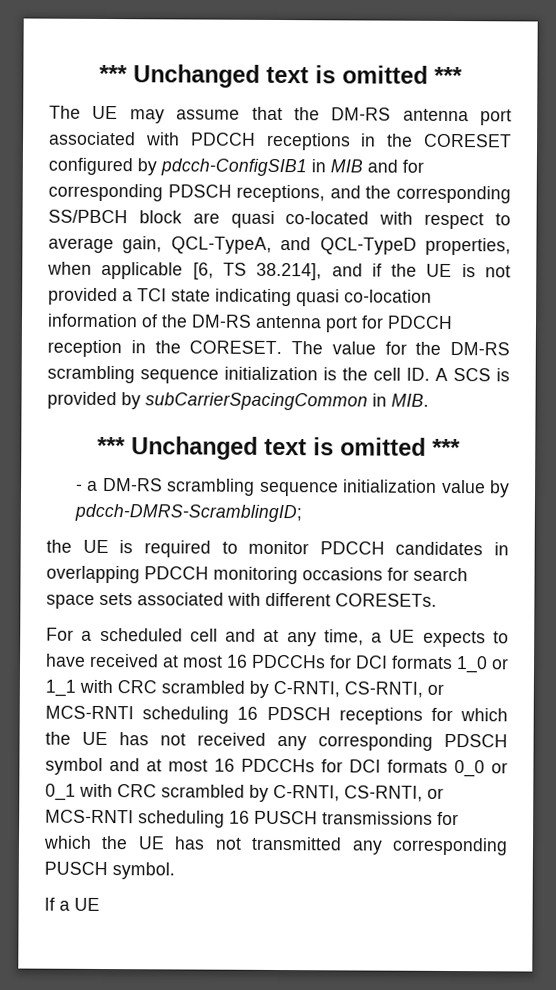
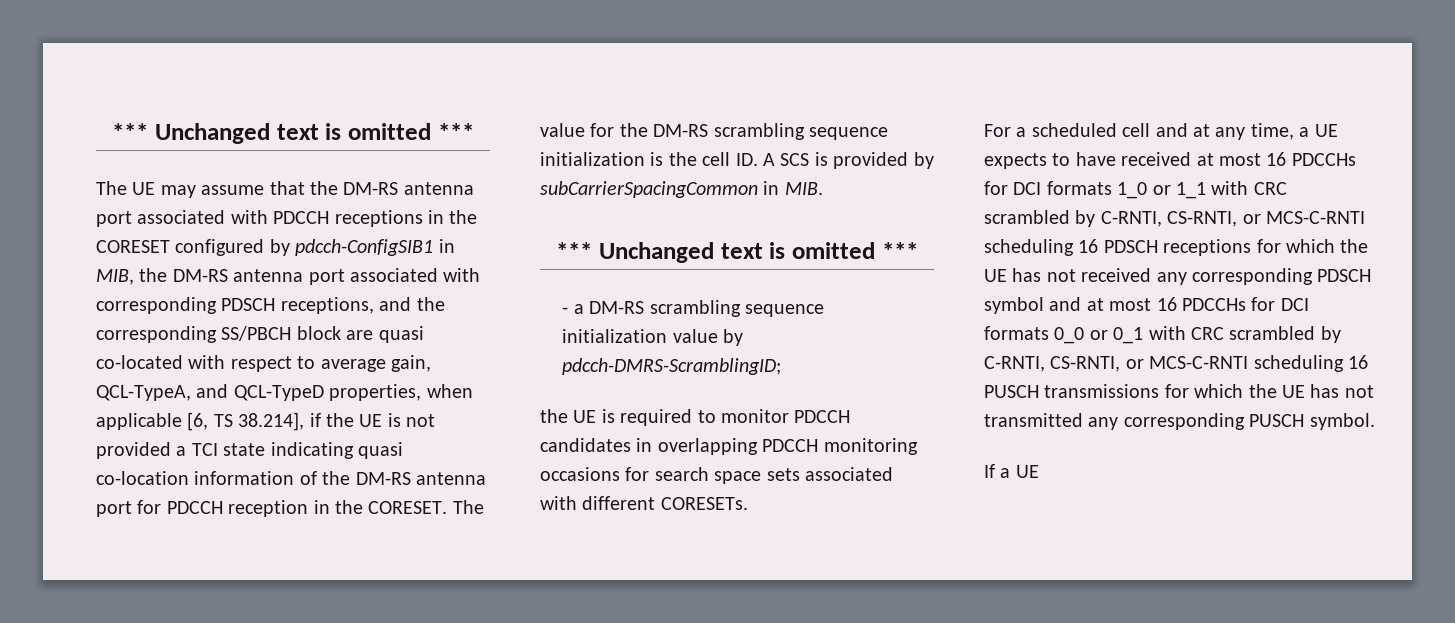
- The UE may assume that the DM-RS antenna port associated with PDCCH receptions in the CORESET configured by pdcch-ConfigSIB1 in MIB and for corresponding PDSCH receptions, and the corresponding SS/PBCH block are quasi co-located with respect to average gain, QCL-TypeA, and QCL-TypeD properties, when applicable [6, TS 38.214], and if the UE is not provided a TCI state indicating quasi co-location information of the DM-RS antenna port for PDCCH reception in the CORESET.
+ The UE may assume that the DM-RS antenna port associated with PDCCH receptions in the CORESET configured by pdcch-ConfigSIB1 in MIB, the DM-RS antenna port associated with corresponding PDSCH receptions, and the corresponding SS/PBCH block are quasi co-located with respect to average gain, QCL-TypeA, and QCL-TypeD properties, when applicable [6, TS 38.214], if the UE is not provided a TCI state indicating quasi co-location information of the DM-RS antenna port for PDCCH reception in the CORESET.
- For a scheduled cell and at any time, a UE expects to have received at most 16 PDCCHs for DCI formats 1_0 or 1_1 with CRC scrambled by C-RNTI, CS-RNTI, or MCS-RNTI scheduling 16 PDSCH receptions for which the UE has not received any corresponding PDSCH symbol and at most 16 PDCCHs for DCI formats 0_0 or 0_1 with CRC scrambled by C-RNTI, CS-RNTI, or MCS-RNTI scheduling 16 PUSCH transmissions for which the UE has not transmitted any corresponding PUSCH symbol.
+ For a scheduled cell and at any time, a UE expects to have received at most 16 PDCCHs for DCI formats 1_0 or 1_1 with CRC scrambled by C-RNTI, CS-RNTI, or MCS-C-RNTI scheduling 16 PDSCH receptions for which the UE has not received any corresponding PDSCH symbol and at most 16 PDCCHs for DCI formats 0_0 or 0_1 with CRC scrambled by C-RNTI, CS-RNTI, or MCS-C-RNTI scheduling 16 PUSCH transmissions for which the UE has not transmitted any corresponding PUSCH symbol.

